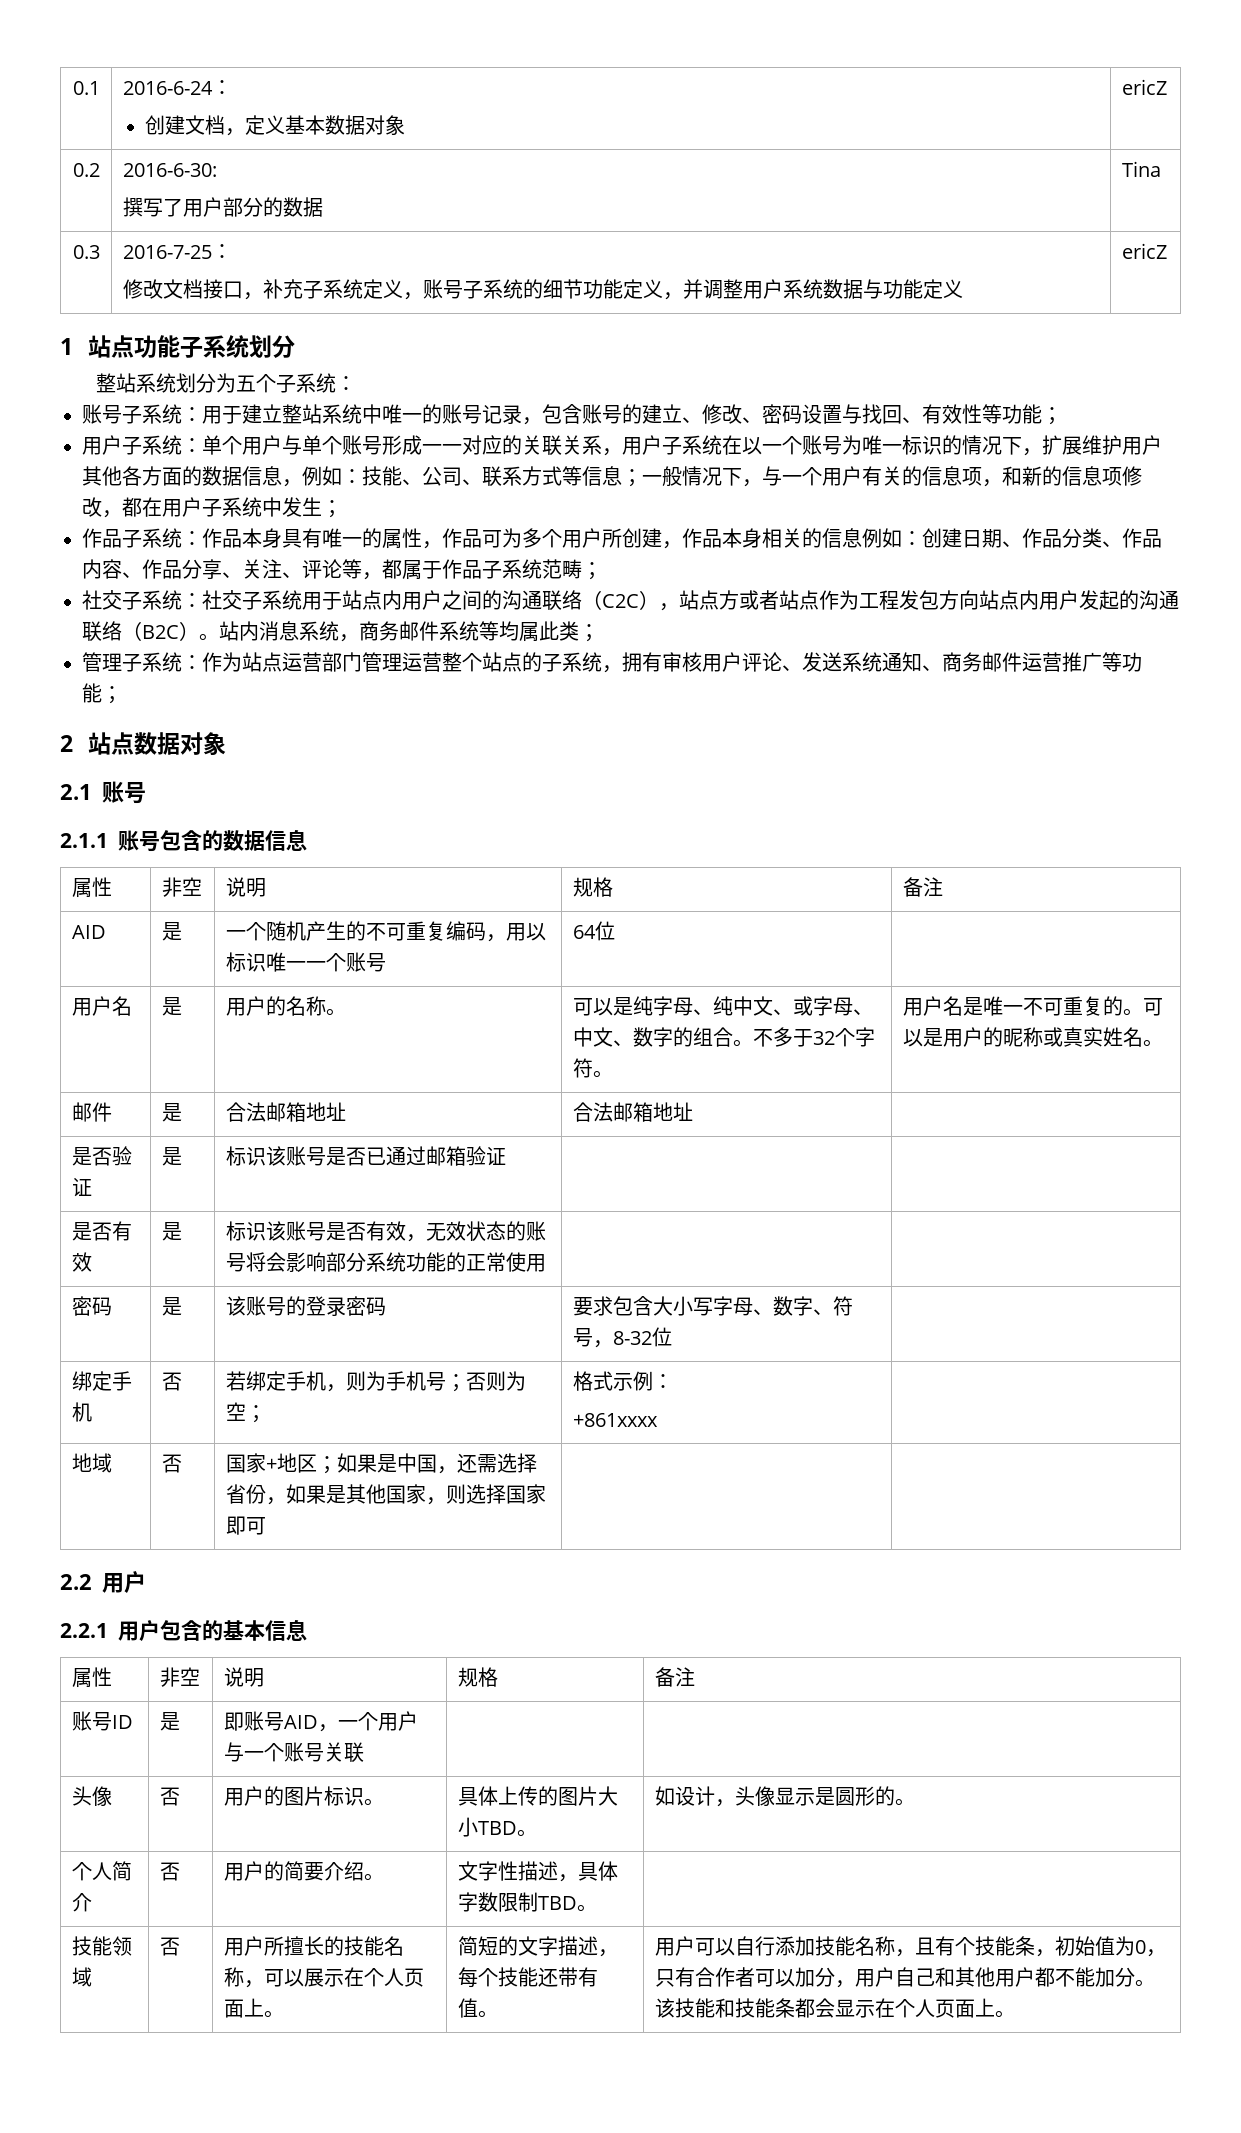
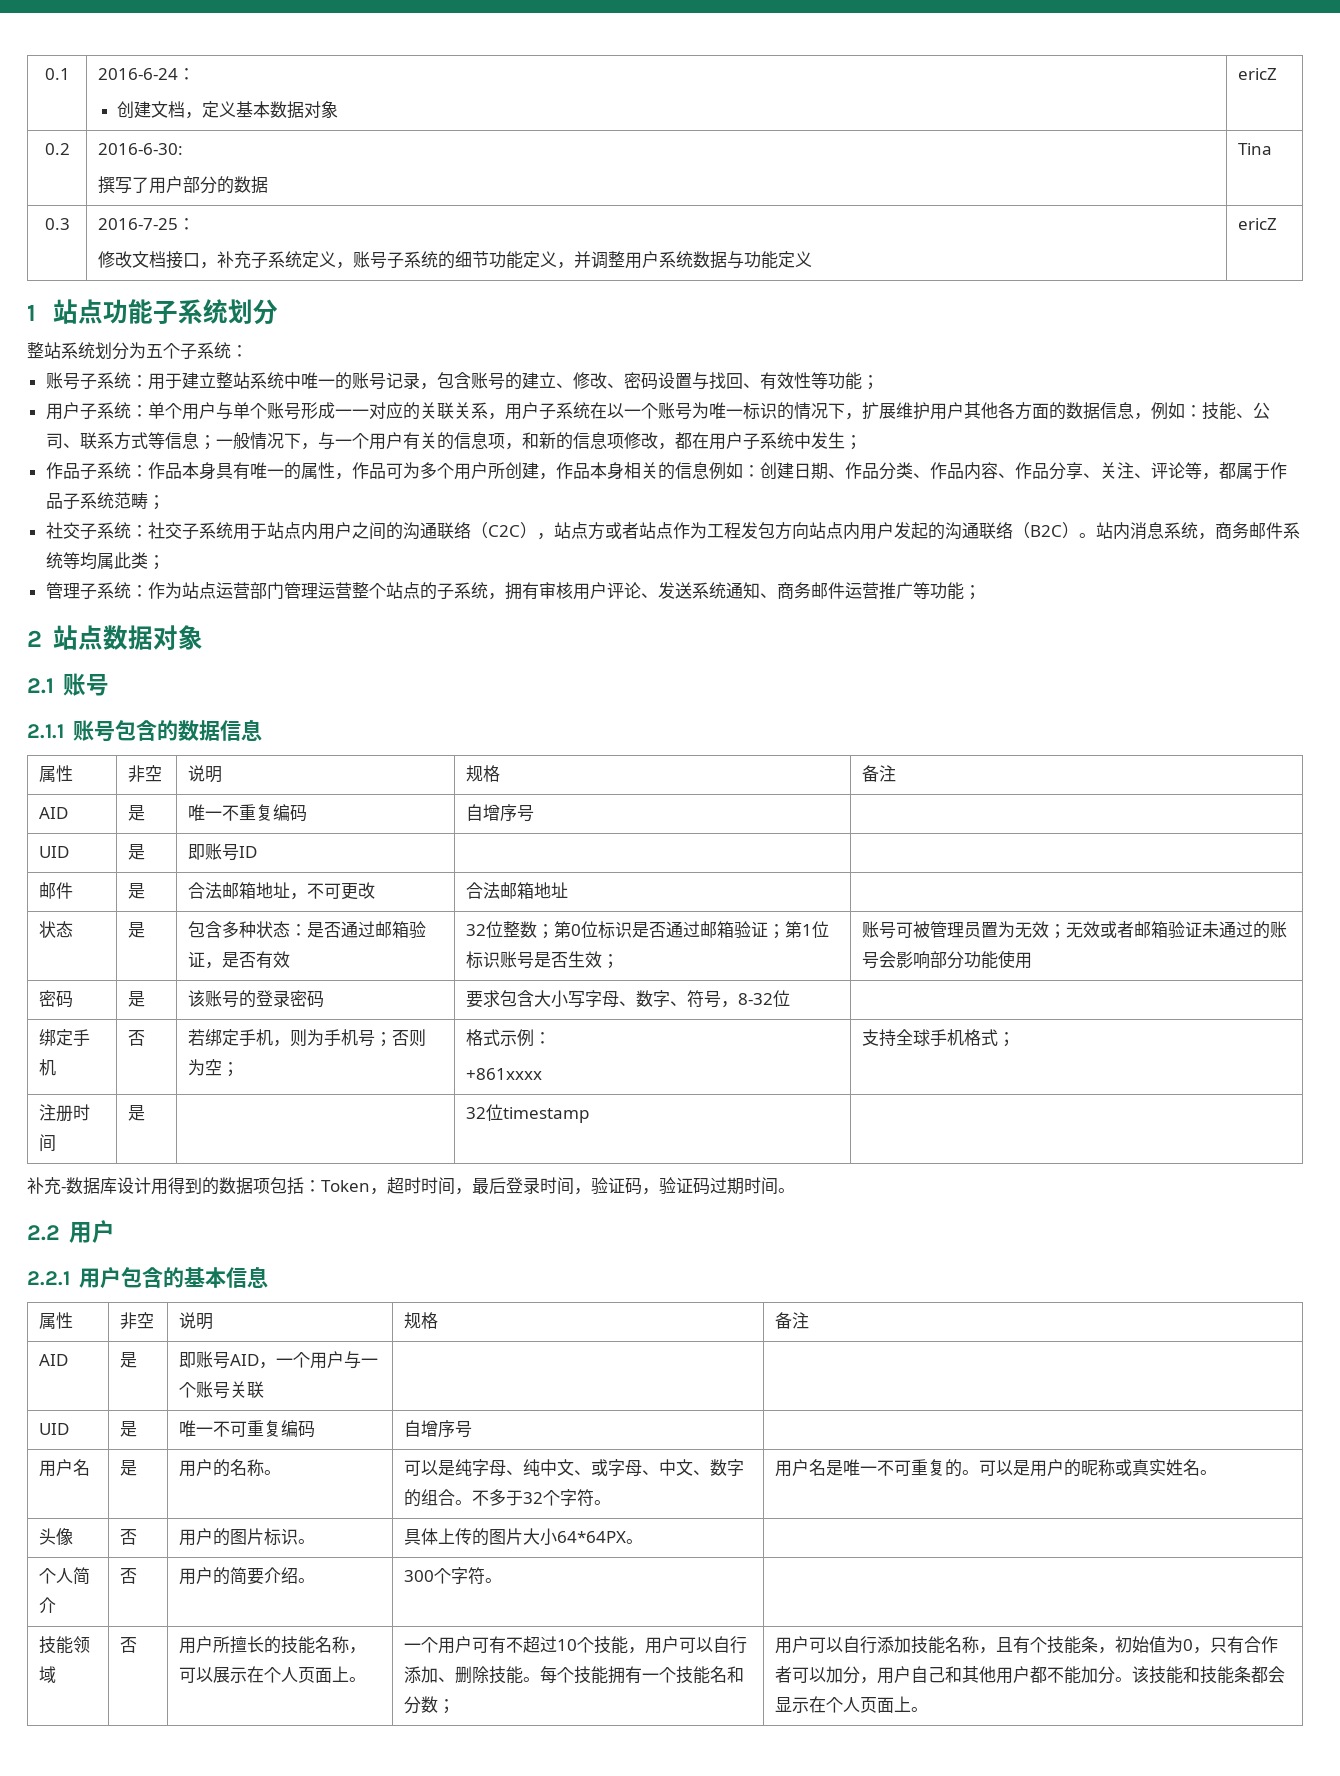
- AID | 是 | 一个随机产生的不可重复编码，用以标识唯一一个账号 | 64位 |
+ AID | 是 | 唯一不重复编码 | 自增序号 |
+ UID | 是 | 即账号ID | |
+ 邮件 | 是 | 合法邮箱地址，不可更改 | 合法邮箱地址 |
+ 状态 | 是 | 包含多种状态：是否通过邮箱验证，是否有效 | 32位整数；第0位标识是否通过邮箱验证；第1位标识账号是否生效； | 账号可被管理员置为无效；无效或者邮箱验证未通过的账号会影响部分功能使用
+ 密码 | 是 | 该账号的登录密码 | 要求包含大小写字母、数字、符号，8-32位 |
+ 绑定手机 | 否 | 若绑定手机，则为手机号；否则为空； | 格式示例：
+ +861xxxx | 支持全球手机格式；
+ 注册时间 | 是 | | 32位timestamp |
+ 补充-数据库设计用得到的数据项包括：Token，超时时间，最后登录时间，验证码，验证码过期时间。
+ 2.2用户
+ 2.2.1用户包含的基本信息
+ 属性 | 非空 | 说明 | 规格 | 备注
+ AID | 是 | 即账号AID，一个用户与一个账号关联 | |
+ UID | 是 | 唯一不可重复编码 | 自增序号 |
- 邮件 | 是 | 合法邮箱地址 | 合法邮箱地址 |
- 是否验证 | 是 | 标识该账号是否已通过邮箱验证 | |
- 是否有效 | 是 | 标识该账号是否有效，无效状态的账号将会影响部分系统功能的正常使用 | |
- 密码 | 是 | 该账号的登录密码 | 要求包含大小写字母、数字、符号，8-32位 |
- 绑定手机 | 否 | 若绑定手机，则为手机号；否则为空； | 格式示例：
- +861xxxx |
- 地域 | 否 | 国家+地区；如果是中国，还需选择省份，如果是其他国家，则选择国家即可 | |
- 2.2用户
- 2.2.1用户包含的基本信息
- 属性 | 非空 | 说明 | 规格 | 备注
- 账号ID | 是 | 即账号AID，一个用户与一个账号关联 | |
- 头像 | 否 | 用户的图片标识。 | 具体上传的图片大小TBD。 | 如设计，头像显示是圆形的。
+ 头像 | 否 | 用户的图片标识。 | 具体上传的图片大小64*64PX。 |
- 个人简介 | 否 | 用户的简要介绍。 | 文字性描述，具体字数限制TBD。 |
+ 个人简介 | 否 | 用户的简要介绍。 | 300个字符。 |
- 简短的文字描述，每个技能还带有值。
+ 一个用户可有不超过10个技能，用户可以自行添加、删除技能。每个技能拥有一个技能名和分数；

